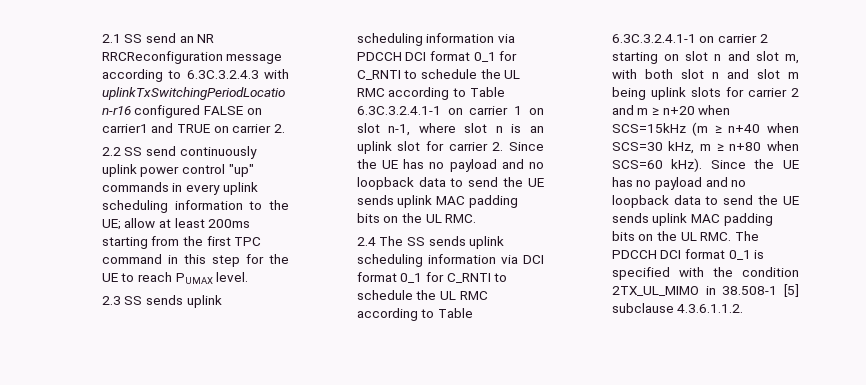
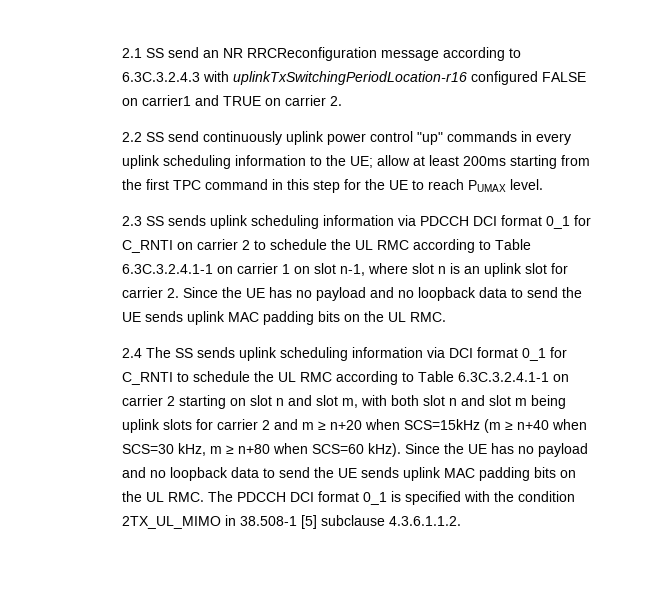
- 2.3 SS sends uplink scheduling information via PDCCH DCI format 0_1 for C_RNTI to schedule the UL RMC according to Table 6.3C.3.2.4.1-1 on carrier 1 on slot n-1, where slot n is an uplink slot for carrier 2. Since the UE has no payload and no loopback data to send the UE sends uplink MAC padding bits on the UL RMC.
+ 2.3 SS sends uplink scheduling information via PDCCH DCI format 0_1 for C_RNTI on carrier 2 to schedule the UL RMC according to Table 6.3C.3.2.4.1-1 on carrier 1 on slot n-1, where slot n is an uplink slot for carrier 2. Since the UE has no payload and no loopback data to send the UE sends uplink MAC padding bits on the UL RMC.

